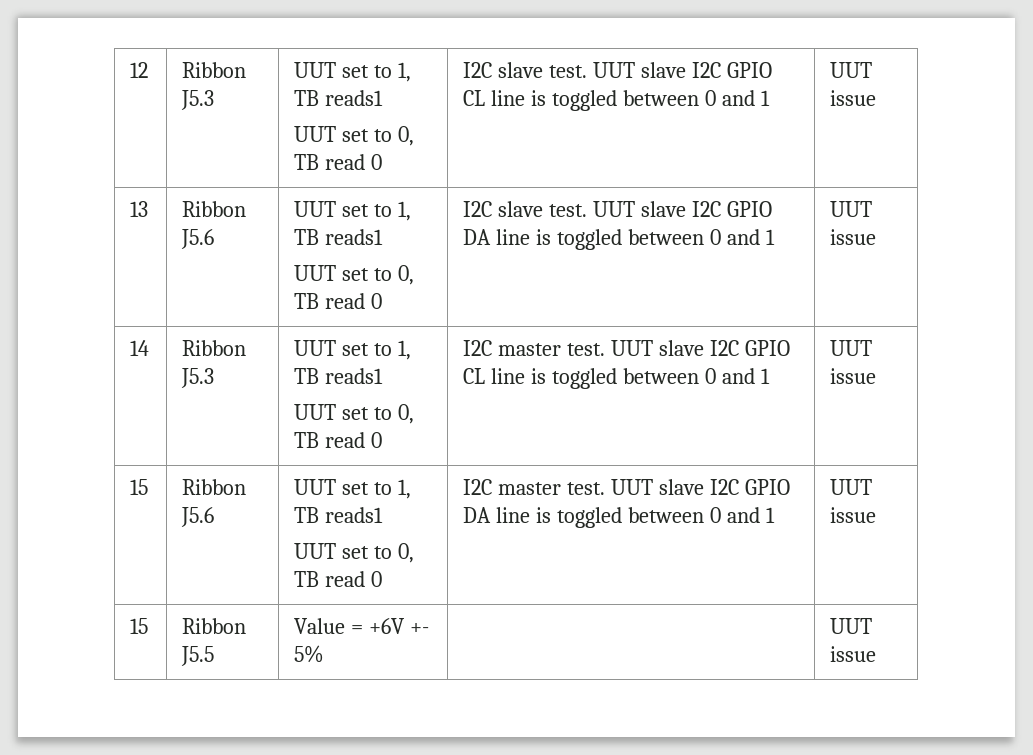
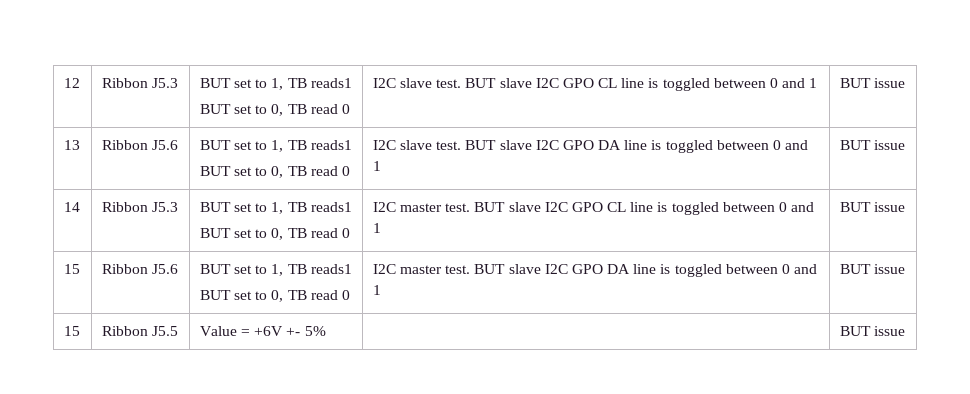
- 12 | Ribbon J5.3 | UUT set to 1, TB reads1
- UUT set to 0, TB read 0 | I2C slave test. UUT slave I2C GPIO CL line is toggled between 0 and 1 | UUT issue
+ 12 | Ribbon J5.3 | BUT set to 1, TB reads1
+ BUT set to 0, TB read 0 | I2C slave test. BUT slave I2C GPO CL line is toggled between 0 and 1 | BUT issue
- 13 | Ribbon J5.6 | UUT set to 1, TB reads1
- UUT set to 0, TB read 0 | I2C slave test. UUT slave I2C GPIO DA line is toggled between 0 and 1 | UUT issue
+ 13 | Ribbon J5.6 | BUT set to 1, TB reads1
+ BUT set to 0, TB read 0 | I2C slave test. BUT slave I2C GPO DA line is toggled between 0 and 1 | BUT issue
- 14 | Ribbon J5.3 | UUT set to 1, TB reads1
- UUT set to 0, TB read 0 | I2C master test. UUT slave I2C GPIO CL line is toggled between 0 and 1 | UUT issue
+ 14 | Ribbon J5.3 | BUT set to 1, TB reads1
+ BUT set to 0, TB read 0 | I2C master test. BUT slave I2C GPO CL line is toggled between 0 and 1 | BUT issue
- 15 | Ribbon J5.6 | UUT set to 1, TB reads1
- UUT set to 0, TB read 0 | I2C master test. UUT slave I2C GPIO DA line is toggled between 0 and 1 | UUT issue
+ 15 | Ribbon J5.6 | BUT set to 1, TB reads1
+ BUT set to 0, TB read 0 | I2C master test. BUT slave I2C GPO DA line is toggled between 0 and 1 | BUT issue
- 15 | Ribbon J5.5 | Value = +6V +- 5% | | UUT issue
+ 15 | Ribbon J5.5 | Value = +6V +- 5% | | BUT issue

